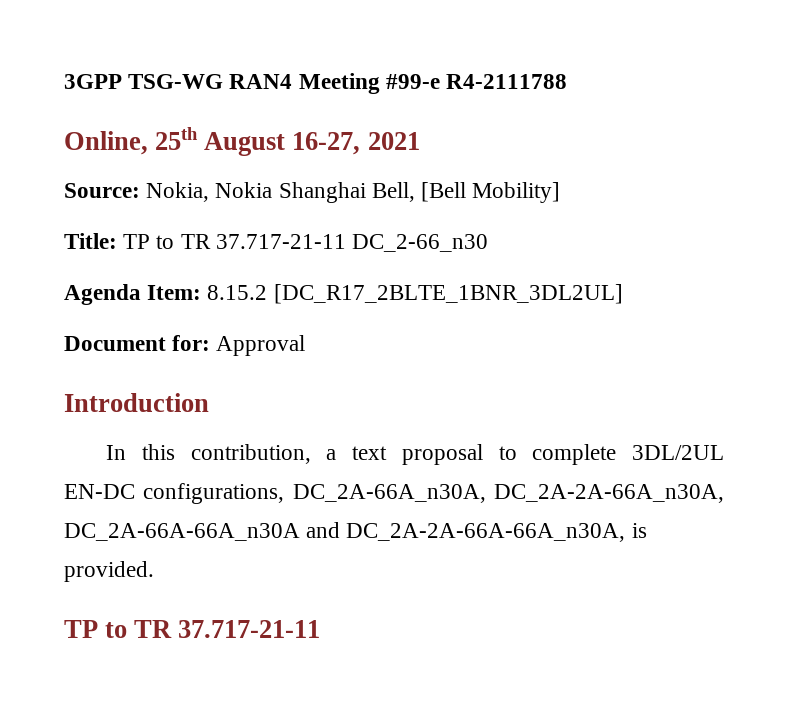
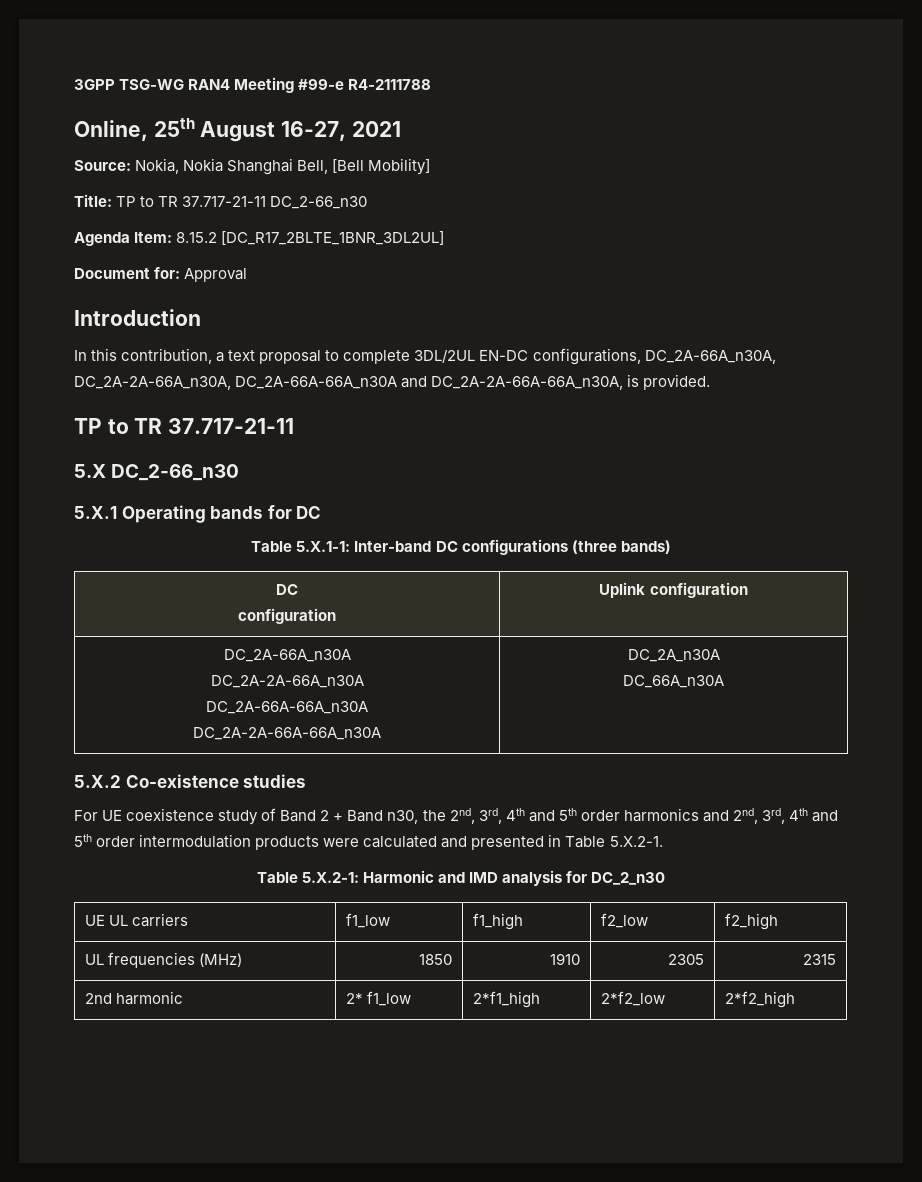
+ 5.X DC_2-66_n30
+ 5.X.1 Operating bands for DC
+ Table 5.X.1-1: Inter-band DC configurations (three bands)
+ DC
+ configuration | Uplink configuration
+ DC_2A-66A_n30A
+ DC_2A-2A-66A_n30A
+ DC_2A-66A-66A_n30A
+ DC_2A-2A-66A-66A_n30A | DC_2A_n30A
+ DC_66A_n30A
+ 5.X.2 Co-existence studies
+ For UE coexistence study of Band 2 + Band n30, the 2nd, 3rd, 4th and 5th order harmonics and 2nd, 3rd, 4th and 5th order intermodulation products were calculated and presented in Table 5.X.2-1.
+ Table 5.X.2-1: Harmonic and IMD analysis for DC_2_n30
+ UE UL carriers | f1_low | f1_high | f2_low | f2_high
+ UL frequencies (MHz) | 1850 | 1910 | 2305 | 2315
+ 2nd harmonic | 2* f1_low | 2*f1_high | 2*f2_low | 2*f2_high

